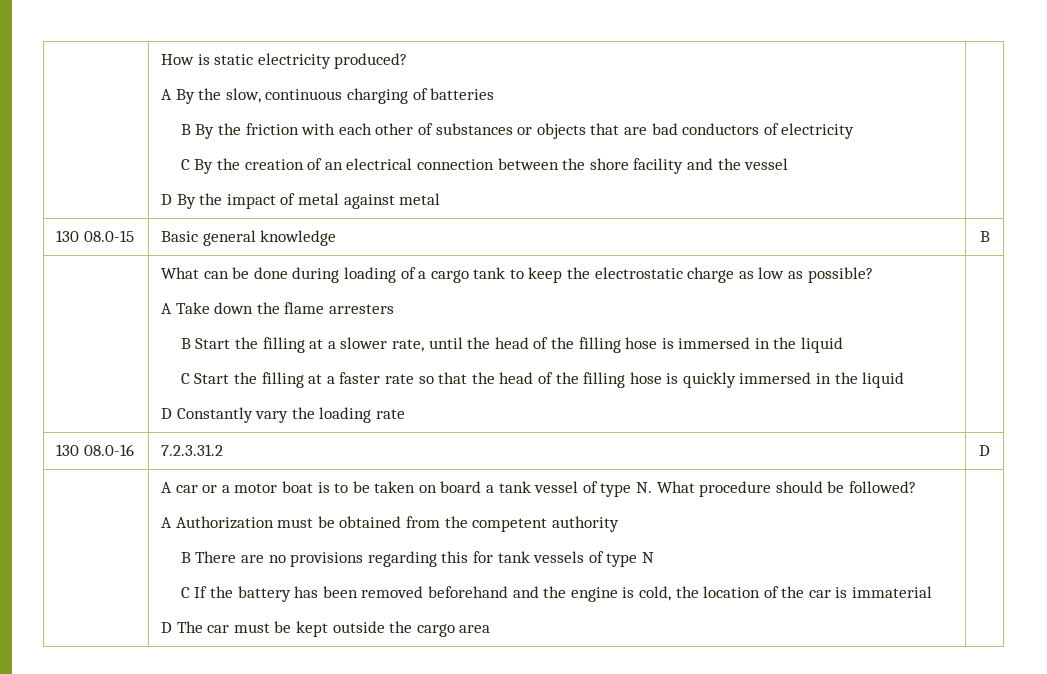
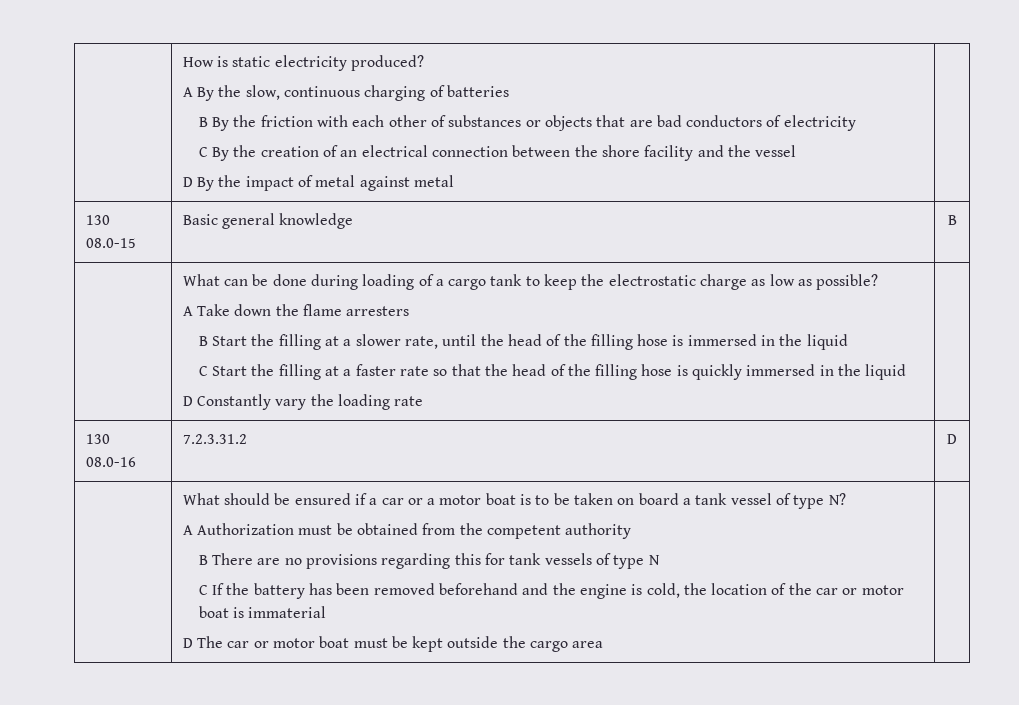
- A car or a motor boat is to be taken on board a tank vessel of type N. What procedure should be followed?
+ What should be ensured if a car or a motor boat is to be taken on board a tank vessel of type N?
- C If the battery has been removed beforehand and the engine is cold, the location of the car is immaterial
+ C If the battery has been removed beforehand and the engine is cold, the location of the car or motor boat is immaterial
- D The car must be kept outside the cargo area
+ D The car or motor boat must be kept outside the cargo area

